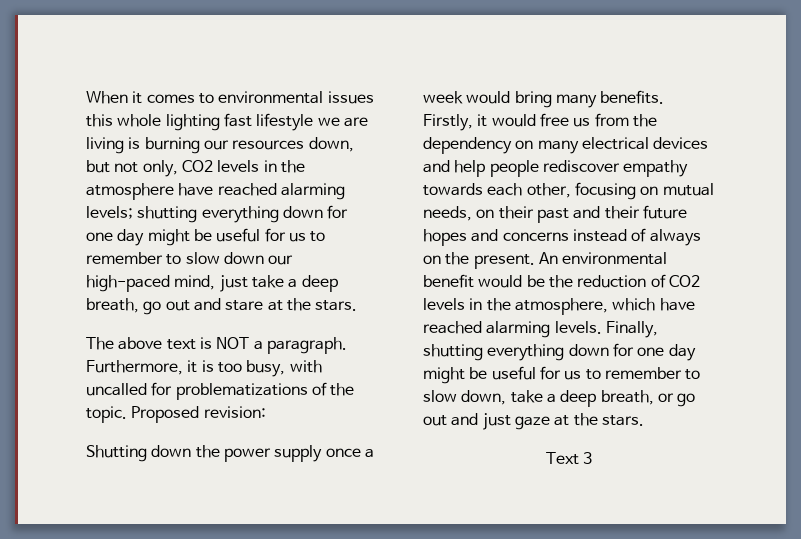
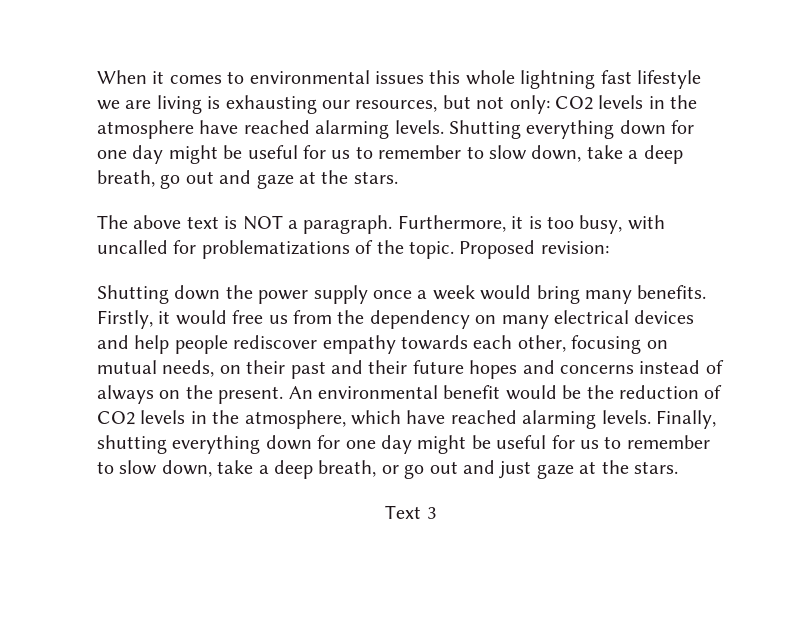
- When it comes to environmental issues this whole lighting fast lifestyle we are living is burning our resources down, but not only, CO2 levels in the atmosphere have reached alarming levels; shutting everything down for one day might be useful for us to remember to slow down our high-paced mind, just take a deep breath, go out and stare at the stars.
+ When it comes to environmental issues this whole lightning fast lifestyle we are living is exhausting our resources, but not only: CO2 levels in the atmosphere have reached alarming levels. Shutting everything down for one day might be useful for us to remember to slow down, take a deep breath, go out and gaze at the stars.

